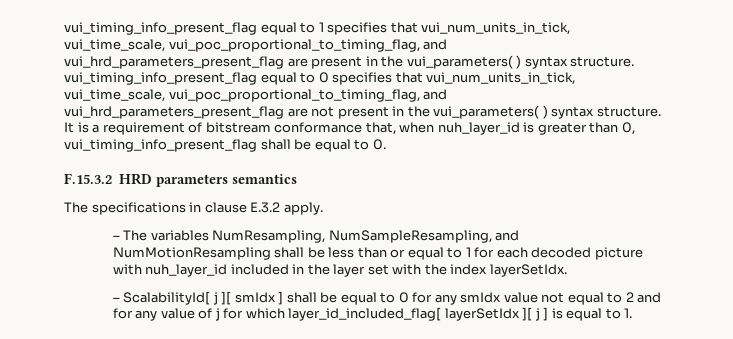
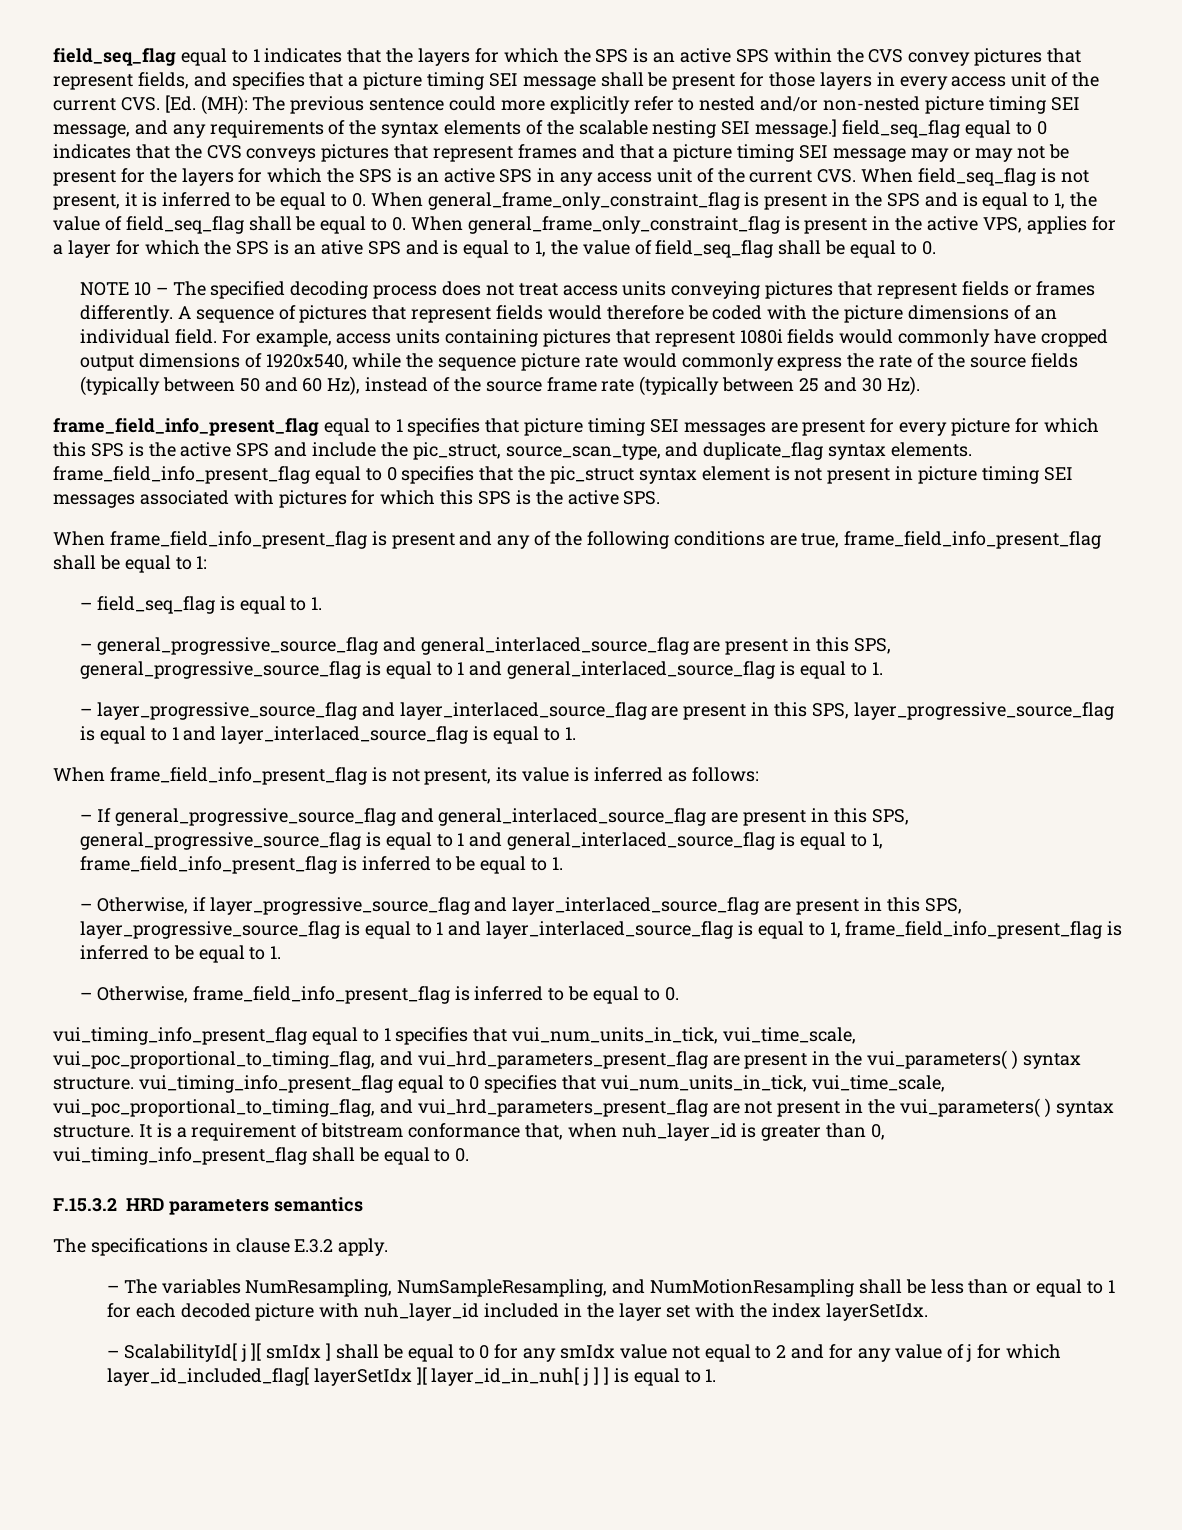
+ field_seq_flag equal to 1 indicates that the layers for which the SPS is an active SPS within the CVS convey pictures that represent fields, and specifies that a picture timing SEI message shall be present for those layers in every access unit of the current CVS. [Ed. (MH): The previous sentence could more explicitly refer to nested and/or non-nested picture timing SEI message, and any requirements of the syntax elements of the scalable nesting SEI message.] field_seq_flag equal to 0 indicates that the CVS conveys pictures that represent frames and that a picture timing SEI message may or may not be present for the layers for which the SPS is an active SPS in any access unit of the current CVS. When field_seq_flag is not present, it is inferred to be equal to 0. When general_frame_only_constraint_flag is present in the SPS and is equal to 1, the value of field_seq_flag shall be equal to 0. When general_frame_only_constraint_flag is present in the active VPS, applies for a layer for which the SPS is an ative SPS and is equal to 1, the value of field_seq_flag shall be equal to 0.
+ NOTE 10 – The specified decoding process does not treat access units conveying pictures that represent fields or frames differently. A sequence of pictures that represent fields would therefore be coded with the picture dimensions of an individual field. For example, access units containing pictures that represent 1080i fields would commonly have cropped output dimensions of 1920x540, while the sequence picture rate would commonly express the rate of the source fields (typically between 50 and 60 Hz), instead of the source frame rate (typically between 25 and 30 Hz).
+ frame_field_info_present_flag equal to 1 specifies that picture timing SEI messages are present for every picture for which this SPS is the active SPS and include the pic_struct, source_scan_type, and duplicate_flag syntax elements. frame_field_info_present_flag equal to 0 specifies that the pic_struct syntax element is not present in picture timing SEI messages associated with pictures for which this SPS is the active SPS.
+ When frame_field_info_present_flag is present and any of the following conditions are true, frame_field_info_present_flag shall be equal to 1:
+ – field_seq_flag is equal to 1.
+ – general_progressive_source_flag and general_interlaced_source_flag are present in this SPS, general_progressive_source_flag is equal to 1 and general_interlaced_source_flag is equal to 1.
+ – layer_progressive_source_flag and layer_interlaced_source_flag are present in this SPS, layer_progressive_source_flag is equal to 1 and layer_interlaced_source_flag is equal to 1.
+ When frame_field_info_present_flag is not present, its value is inferred as follows:
+ – If general_progressive_source_flag and general_interlaced_source_flag are present in this SPS, general_progressive_source_flag is equal to 1 and general_interlaced_source_flag is equal to 1, frame_field_info_present_flag is inferred to be equal to 1.
+ – Otherwise, if layer_progressive_source_flag and layer_interlaced_source_flag are present in this SPS, layer_progressive_source_flag is equal to 1 and layer_interlaced_source_flag is equal to 1, frame_field_info_present_flag is inferred to be equal to 1.
+ – Otherwise, frame_field_info_present_flag is inferred to be equal to 0.
- – ScalabilityId[ j ][ smIdx ] shall be equal to 0 for any smIdx value not equal to 2 and for any value of j for which layer_id_included_flag[ layerSetIdx ][ j ] is equal to 1.
+ – ScalabilityId[ j ][ smIdx ] shall be equal to 0 for any smIdx value not equal to 2 and for any value of j for which layer_id_included_flag[ layerSetIdx ][ layer_id_in_nuh[ j ] ] is equal to 1.

